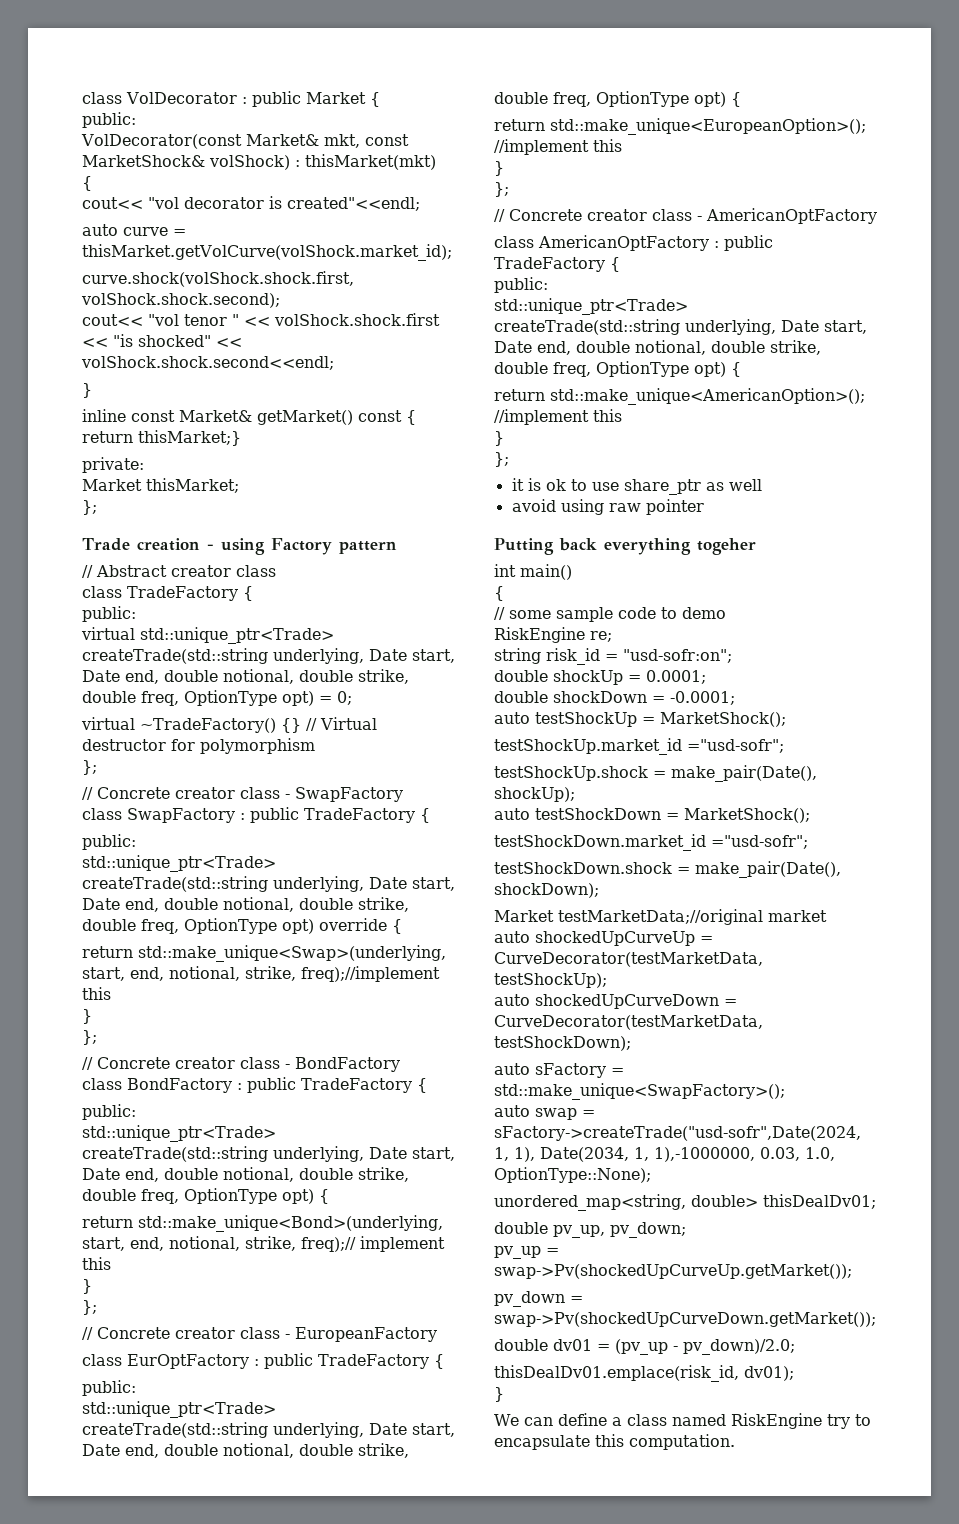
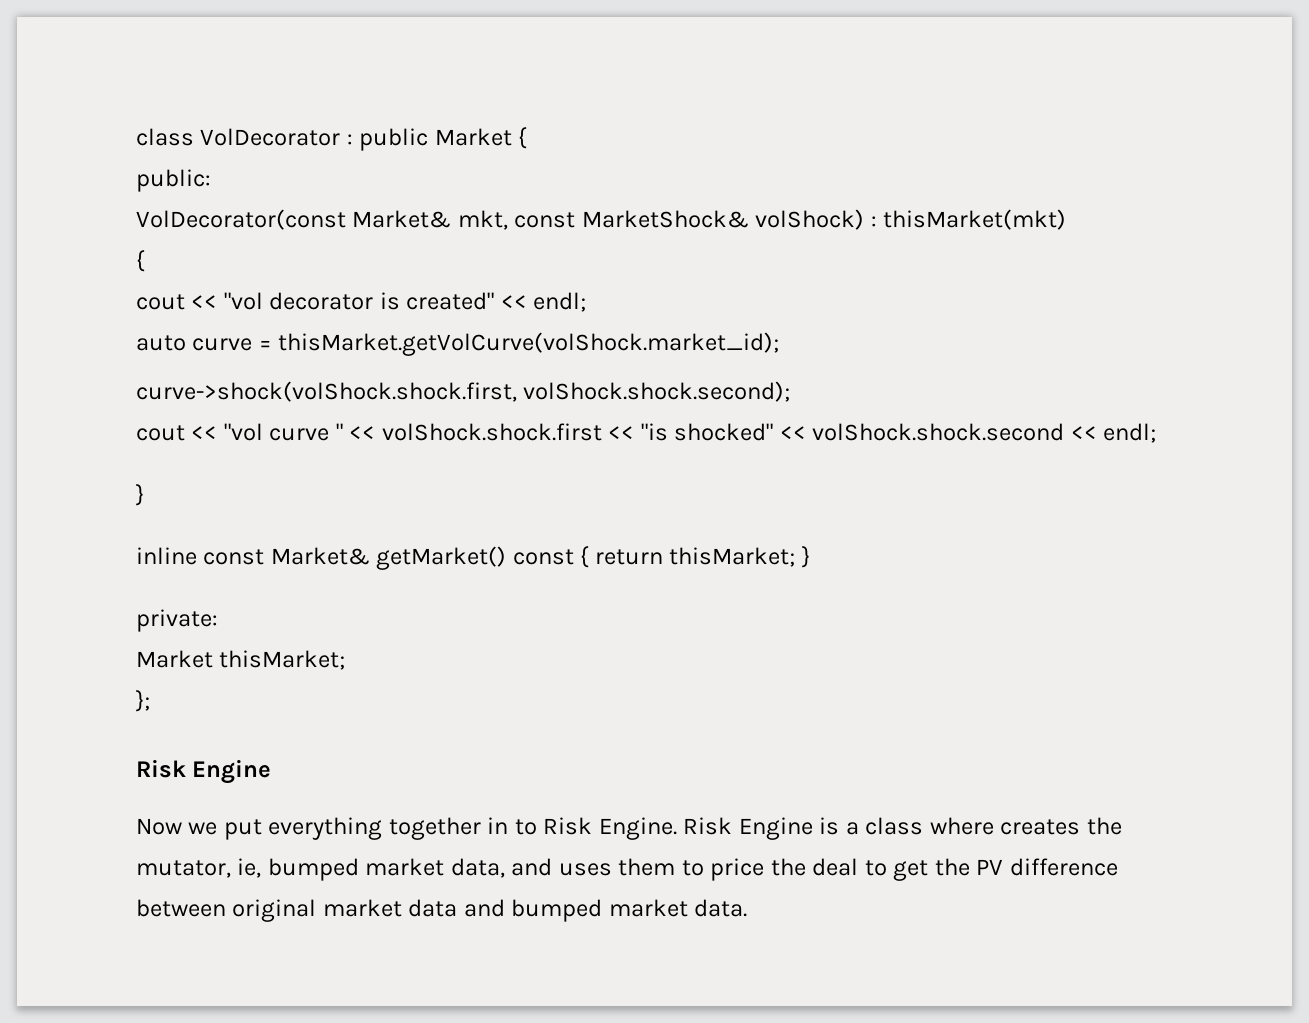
- cout<< "vol decorator is created"<<endl;
+ cout << "vol decorator is created" << endl;
- curve.shock(volShock.shock.first, volShock.shock.second);
+ curve->shock(volShock.shock.first, volShock.shock.second);
- cout<< "vol tenor " << volShock.shock.first << "is shocked" << volShock.shock.second<<endl;
+ cout << "vol curve " << volShock.shock.first << "is shocked" << volShock.shock.second << endl;
- inline const Market& getMarket() const { return thisMarket;}
+ inline const Market& getMarket() const { return thisMarket; }
  Market thisMarket;
  };
- Trade creation - using Factory pattern
- // Abstract creator class
- class TradeFactory {
- public:
- virtual std::unique_ptr<Trade> createTrade(std::string underlying, Date start, Date end, double notional, double strike, double freq, OptionType opt) = 0;
- virtual ~TradeFactory() {} // Virtual destructor for polymorphism
- };
- // Concrete creator class - SwapFactory
- class SwapFactory : public TradeFactory {
- public:
- std::unique_ptr<Trade> createTrade(std::string underlying, Date start, Date end, double notional, double strike, double freq, OptionType opt) override {
- return std::make_unique<Swap>(underlying, start, end, notional, strike, freq);//implement this
- }
- };
- // Concrete creator class - BondFactory
- class BondFactory : public TradeFactory {
- public:
- std::unique_ptr<Trade> createTrade(std::string underlying, Date start, Date end, double notional, double strike, double freq, OptionType opt) {
- return std::make_unique<Bond>(underlying, start, end, notional, strike, freq);// implement this
- }
- };
- // Concrete creator class - EuropeanFactory
- class EurOptFactory : public TradeFactory {
- public:
- std::unique_ptr<Trade> createTrade(std::string underlying, Date start, Date end, double notional, double strike, double freq, OptionType opt) {
- return std::make_unique<EuropeanOption>(); //implement this
- }
- };
- // Concrete creator class - AmericanOptFactory
- class AmericanOptFactory : public TradeFactory {
- public:
- std::unique_ptr<Trade> createTrade(std::string underlying, Date start, Date end, double notional, double strike, double freq, OptionType opt) {
- return std::make_unique<AmericanOption>(); //implement this
- }
- };
- it is ok to use share_ptr as well
- avoid using raw pointer
- Putting back everything togeher
- int main()
- {
- // some sample code to demo
- RiskEngine re;
- string risk_id = "usd-sofr:on";
- double shockUp = 0.0001;
- double shockDown = -0.0001;
- auto testShockUp = MarketShock();
- testShockUp.market_id ="usd-sofr";
- testShockUp.shock = make_pair(Date(), shockUp);
- auto testShockDown = MarketShock();
- testShockDown.market_id ="usd-sofr";
- testShockDown.shock = make_pair(Date(), shockDown);
- Market testMarketData;//original market
- auto shockedUpCurveUp = CurveDecorator(testMarketData, testShockUp);
- auto shockedUpCurveDown = CurveDecorator(testMarketData, testShockDown);
- auto sFactory = std::make_unique<SwapFactory>();
- auto swap = sFactory->createTrade("usd-sofr",Date(2024, 1, 1), Date(2034, 1, 1),-1000000, 0.03, 1.0, OptionType::None);
- unordered_map<string, double> thisDealDv01;
- double pv_up, pv_down;
- pv_up = swap->Pv(shockedUpCurveUp.getMarket());
- pv_down = swap->Pv(shockedUpCurveDown.getMarket());
- double dv01 = (pv_up - pv_down)/2.0;
- thisDealDv01.emplace(risk_id, dv01);
- }
- We can define a class named RiskEngine try to encapsulate this computation.
+ Risk Engine
+ Now we put everything together in to Risk Engine. Risk Engine is a class where creates the mutator, ie, bumped market data, and uses them to price the deal to get the PV difference between original market data and bumped market data.

